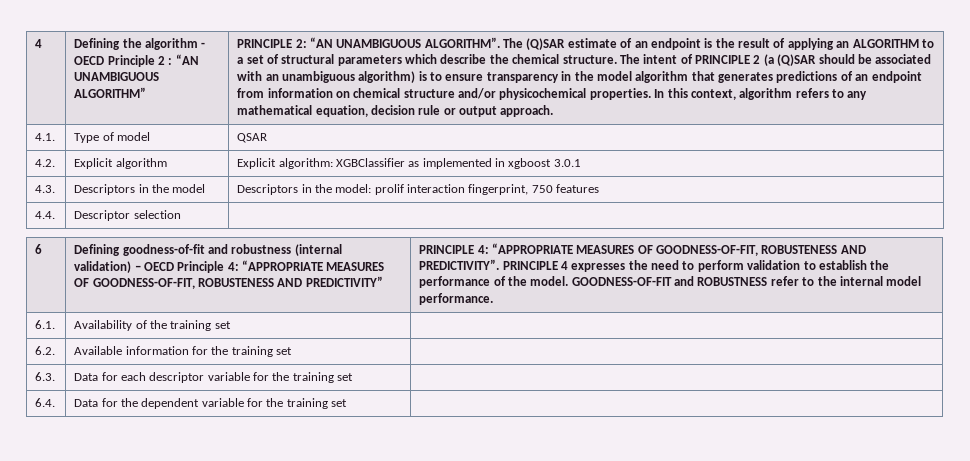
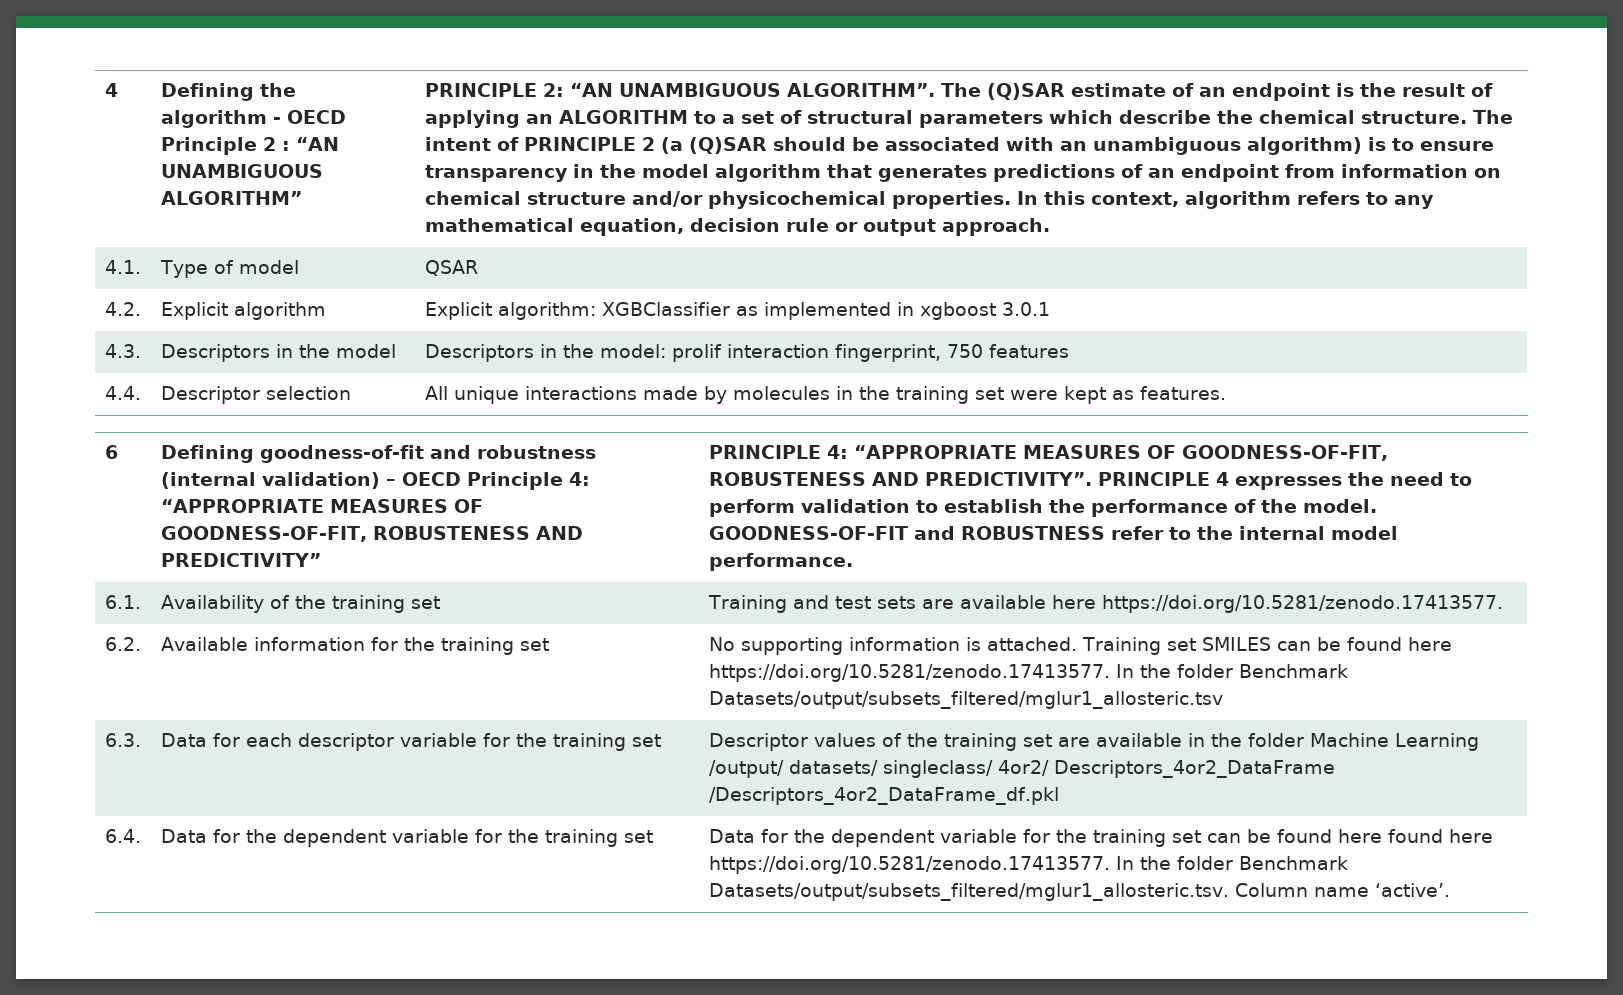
- 4.4. | Descriptor selection |
+ 4.4. | Descriptor selection | All unique interactions made by molecules in the training set were kept as features.
- 6.1. | Availability of the training set |
+ 6.1. | Availability of the training set | Training and test sets are available here https://doi.org/10.5281/zenodo.17413577.
- 6.2. | Available information for the training set |
+ 6.2. | Available information for the training set | No supporting information is attached. Training set SMILES can be found here https://doi.org/10.5281/zenodo.17413577. In the folder Benchmark Datasets/output/subsets_filtered/mglur1_allosteric.tsv
- 6.3. | Data for each descriptor variable for the training set |
+ 6.3. | Data for each descriptor variable for the training set | Descriptor values of the training set are available in the folder Machine Learning /output/ datasets/ singleclass/ 4or2/ Descriptors_4or2_DataFrame /Descriptors_4or2_DataFrame_df.pkl
- 6.4. | Data for the dependent variable for the training set |
+ 6.4. | Data for the dependent variable for the training set | Data for the dependent variable for the training set can be found here found here https://doi.org/10.5281/zenodo.17413577. In the folder Benchmark Datasets/output/subsets_filtered/mglur1_allosteric.tsv. Column name ‘active’.

